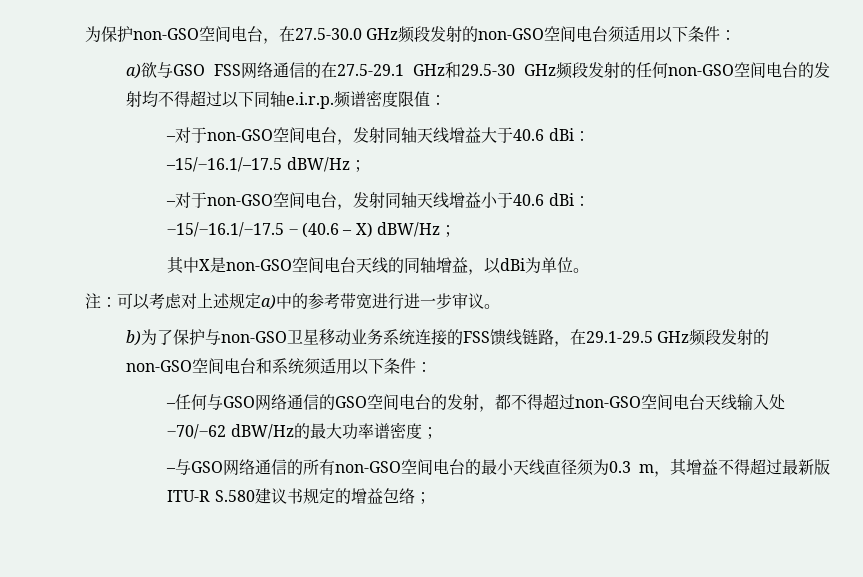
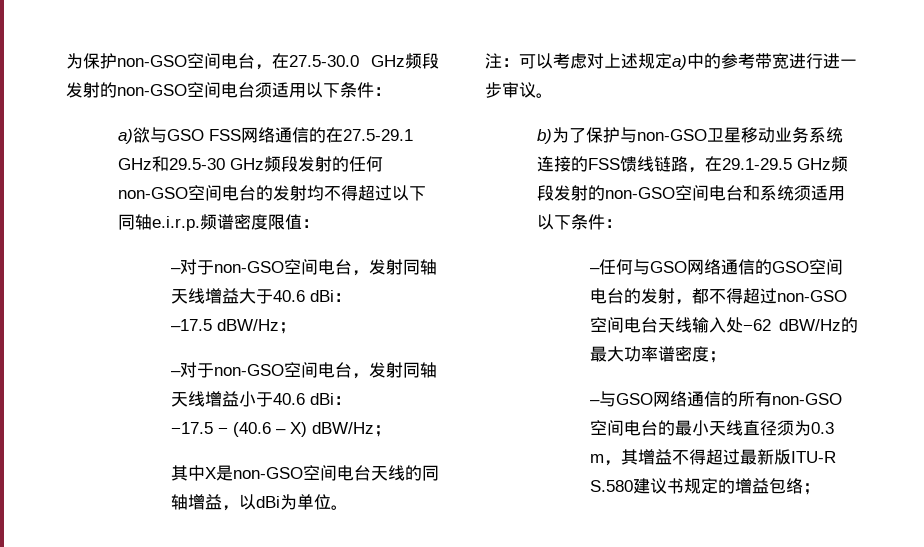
- –15/−16.1/–17.5 dBW/Hz；
+ –17.5 dBW/Hz；
- −15/−16.1/−17.5 − (40.6 – X) dBW/Hz；
+ −17.5 − (40.6 – X) dBW/Hz；
- –任何与GSO网络通信的GSO空间电台的发射，都不得超过non-GSO空间电台天线输入处−70/−62 dBW/Hz的最大功率谱密度；
+ –任何与GSO网络通信的GSO空间电台的发射，都不得超过non-GSO空间电台天线输入处−62 dBW/Hz的最大功率谱密度；

